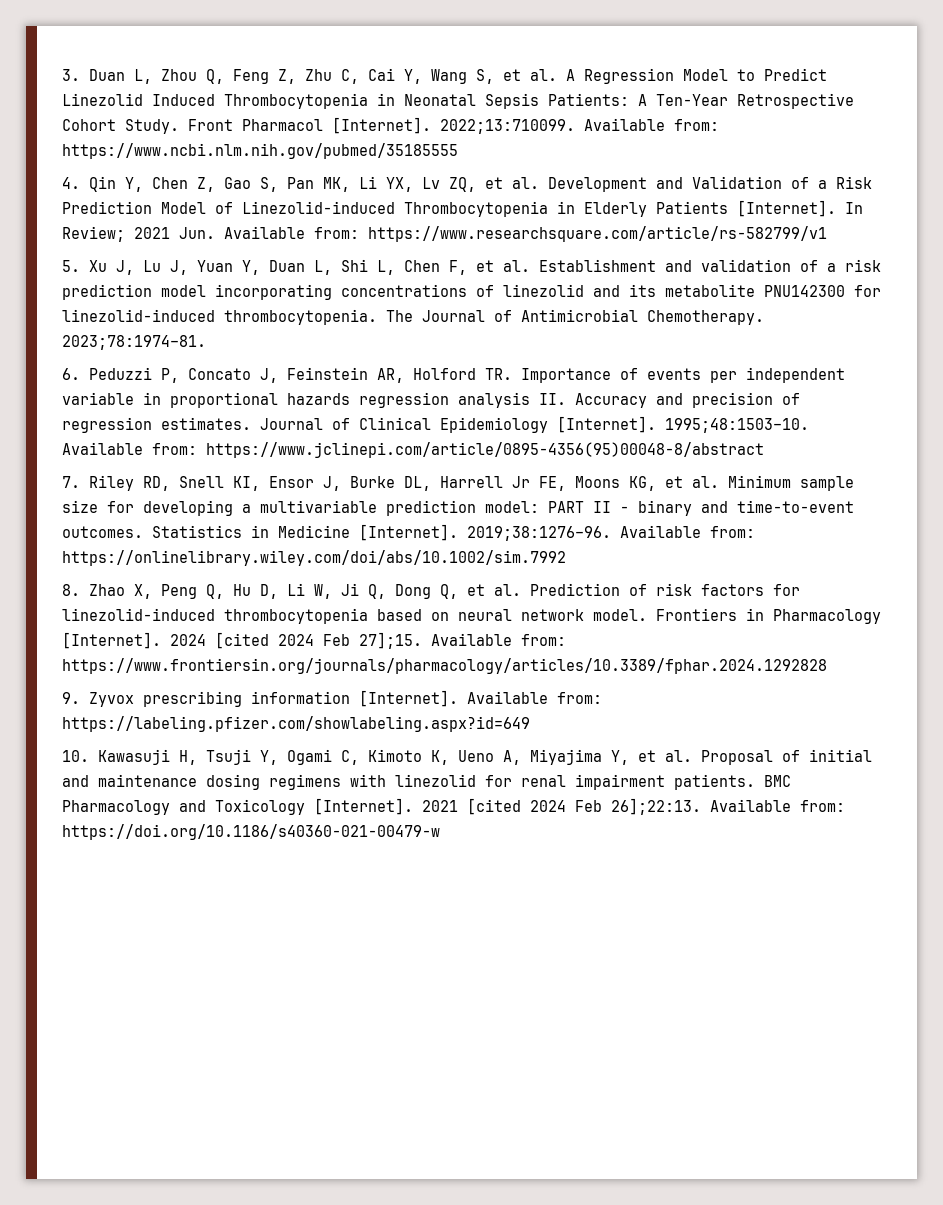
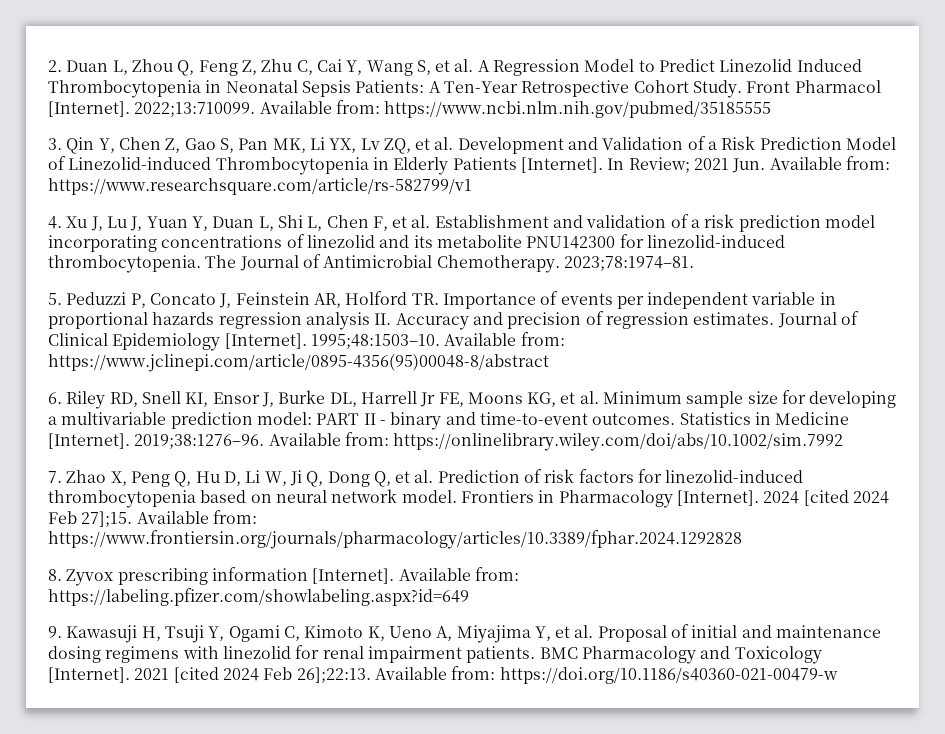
- 3. Duan L, Zhou Q, Feng Z, Zhu C, Cai Y, Wang S, et al. A Regression Model to Predict Linezolid Induced Thrombocytopenia in Neonatal Sepsis Patients: A Ten-Year Retrospective Cohort Study.
+ 2. Duan L, Zhou Q, Feng Z, Zhu C, Cai Y, Wang S, et al. A Regression Model to Predict Linezolid Induced Thrombocytopenia in Neonatal Sepsis Patients: A Ten-Year Retrospective Cohort Study.
- 4. Qin Y, Chen Z, Gao S, Pan MK, Li YX, Lv ZQ, et al. Development and Validation of a Risk Prediction Model of Linezolid-induced Thrombocytopenia in Elderly Patients [Internet].
+ 3. Qin Y, Chen Z, Gao S, Pan MK, Li YX, Lv ZQ, et al. Development and Validation of a Risk Prediction Model of Linezolid-induced Thrombocytopenia in Elderly Patients [Internet].
- 5. Xu J, Lu J, Yuan Y, Duan L, Shi L, Chen F, et al. Establishment and validation of a risk prediction model incorporating concentrations of linezolid and its metabolite PNU142300 for linezolid-induced thrombocytopenia.
+ 4. Xu J, Lu J, Yuan Y, Duan L, Shi L, Chen F, et al. Establishment and validation of a risk prediction model incorporating concentrations of linezolid and its metabolite PNU142300 for linezolid-induced thrombocytopenia.
- 6. Peduzzi P, Concato J, Feinstein AR, Holford TR. Importance of events per independent variable in proportional hazards regression analysis II. Accuracy and precision of regression estimates.
+ 5. Peduzzi P, Concato J, Feinstein AR, Holford TR. Importance of events per independent variable in proportional hazards regression analysis II. Accuracy and precision of regression estimates.
- 7. Riley RD, Snell KI, Ensor J, Burke DL, Harrell Jr FE, Moons KG, et al. Minimum sample size for developing a multivariable prediction model: PART II - binary and time-to-event outcomes.
+ 6. Riley RD, Snell KI, Ensor J, Burke DL, Harrell Jr FE, Moons KG, et al. Minimum sample size for developing a multivariable prediction model: PART II - binary and time-to-event outcomes.
- 8. Zhao X, Peng Q, Hu D, Li W, Ji Q, Dong Q, et al. Prediction of risk factors for linezolid-induced thrombocytopenia based on neural network model.
+ 7. Zhao X, Peng Q, Hu D, Li W, Ji Q, Dong Q, et al. Prediction of risk factors for linezolid-induced thrombocytopenia based on neural network model.
- 9. Zyvox prescribing information [Internet].
+ 8. Zyvox prescribing information [Internet].
- 10. Kawasuji H, Tsuji Y, Ogami C, Kimoto K, Ueno A, Miyajima Y, et al. Proposal of initial and maintenance dosing regimens with linezolid for renal impairment patients.
+ 9. Kawasuji H, Tsuji Y, Ogami C, Kimoto K, Ueno A, Miyajima Y, et al. Proposal of initial and maintenance dosing regimens with linezolid for renal impairment patients.

